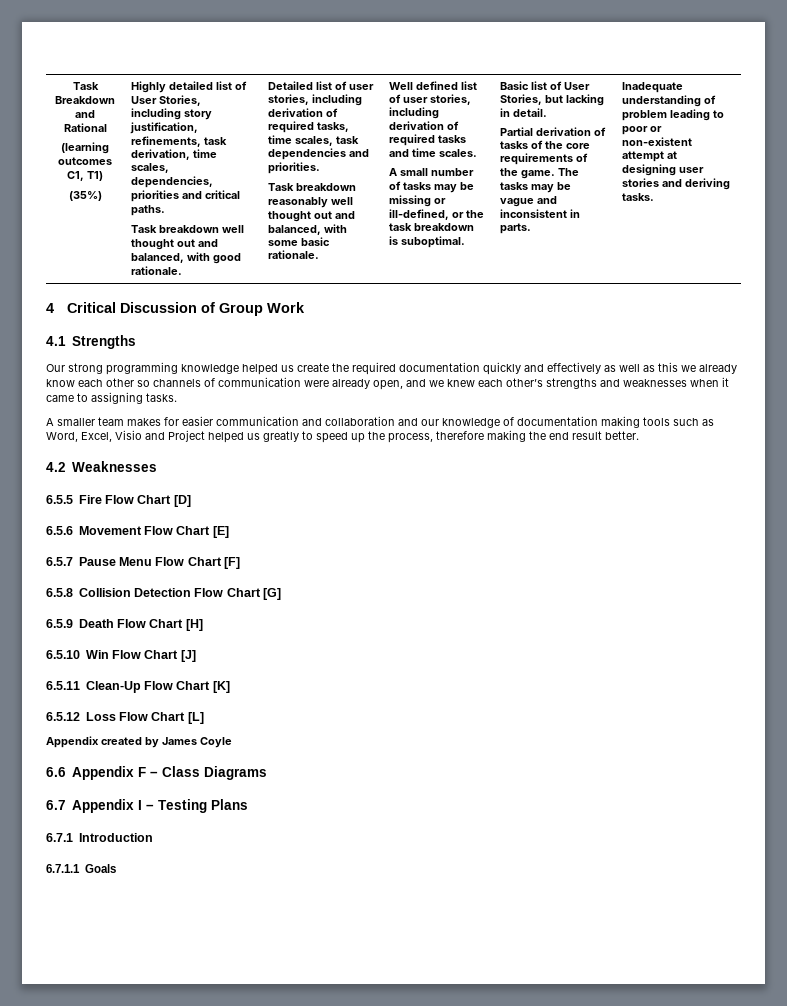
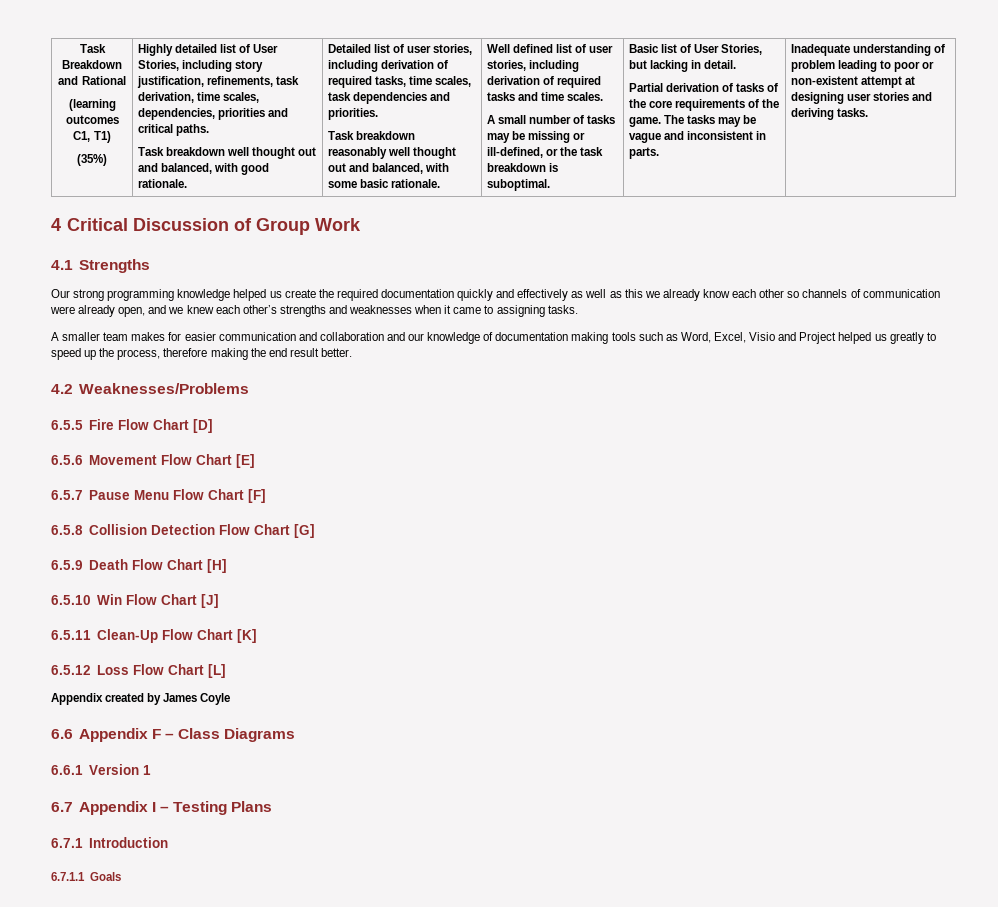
- 4.2 Weaknesses
+ 4.2 Weaknesses/Problems
+ 6.6.1 Version 1

